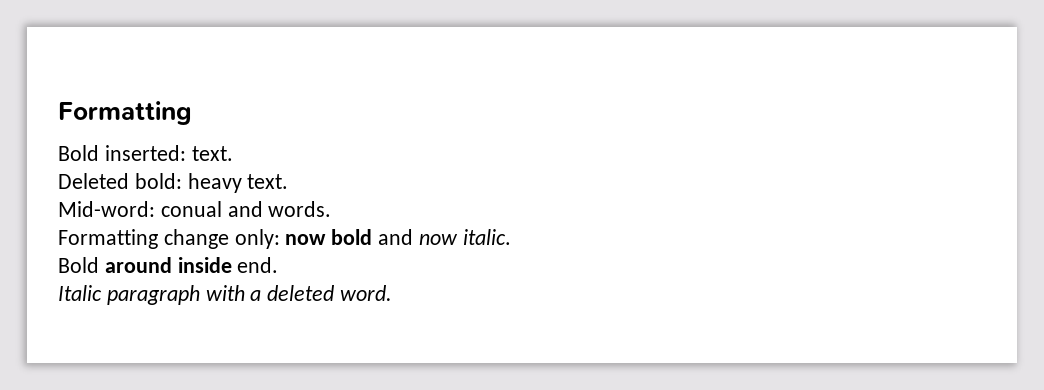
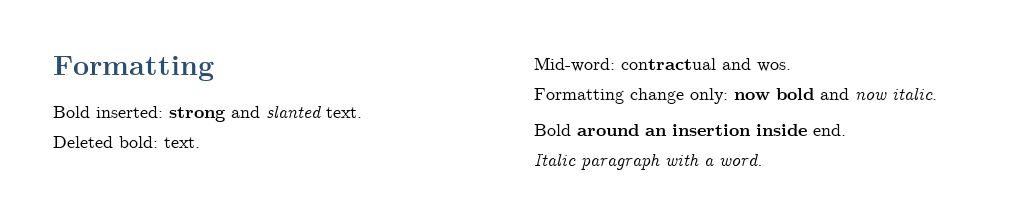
- Bold inserted: text.
+ Bold inserted: strong and slanted text.
- Deleted bold: heavy text.
+ Deleted bold: text.
- Mid-word: conual and words.
+ Mid-word: contractual and wos.
- Bold around inside end.
+ Bold around an insertion inside end.
- Italic paragraph with a deleted word.
+ Italic paragraph with a word.

